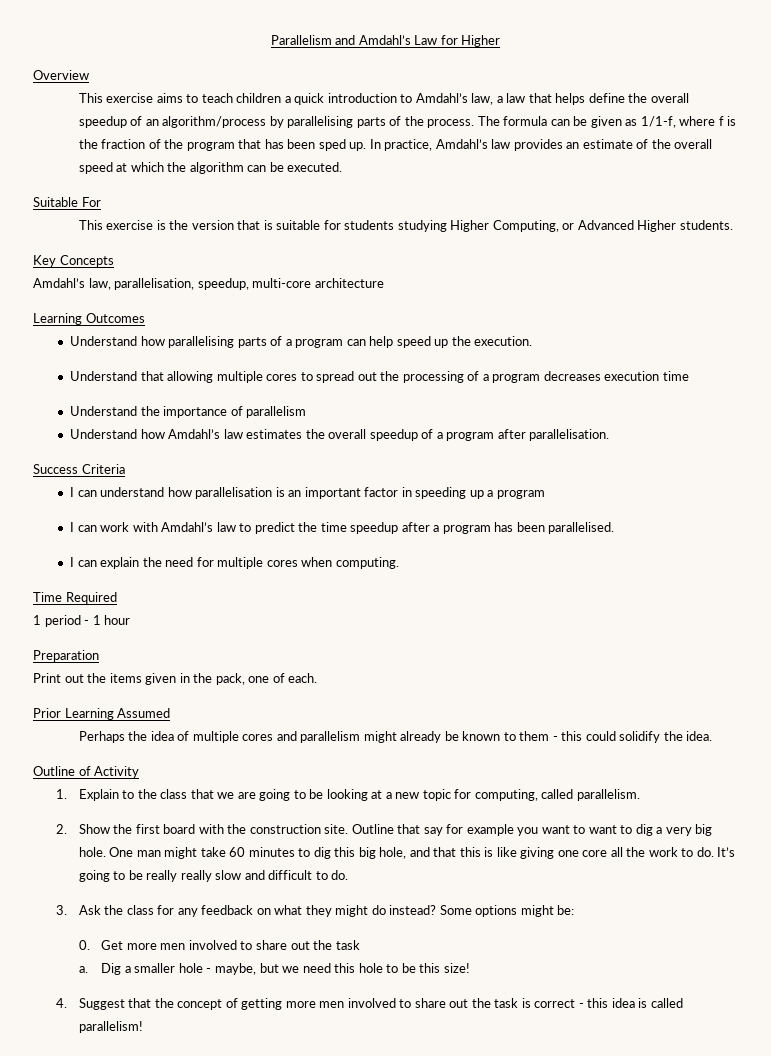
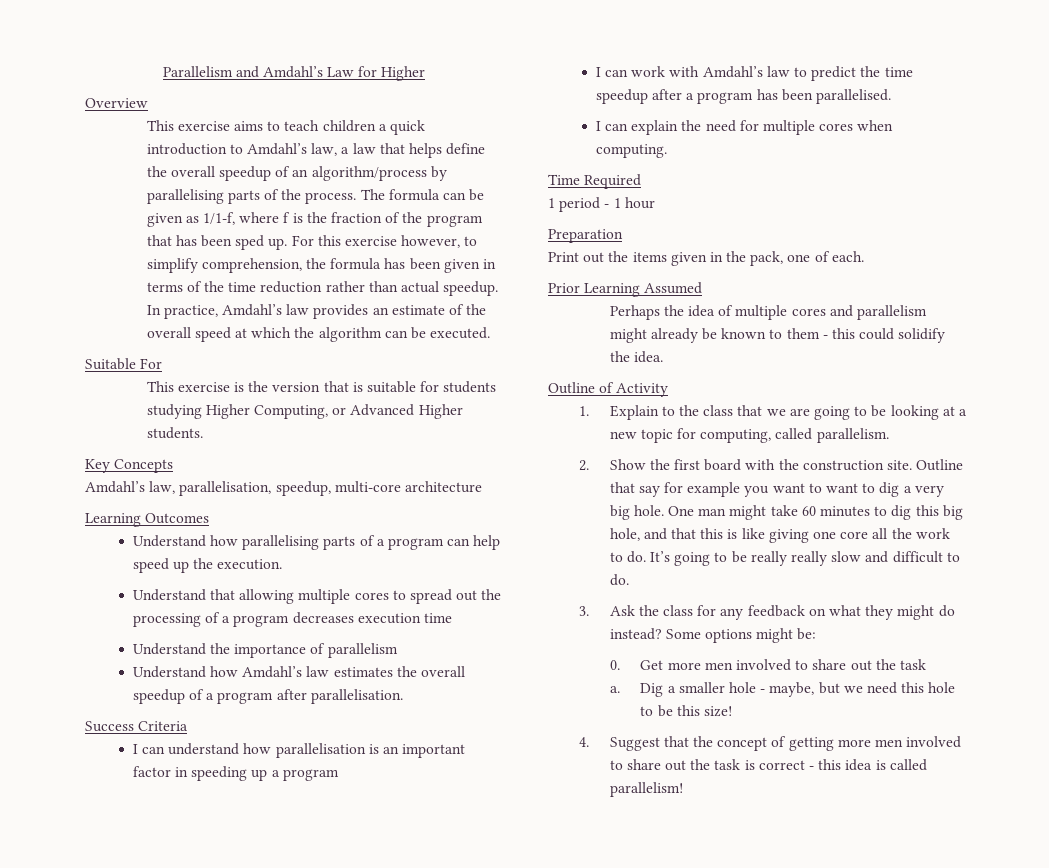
+ For this exercise however, to simplify comprehension, the formula has been given in terms of the time reduction rather than actual speedup.

